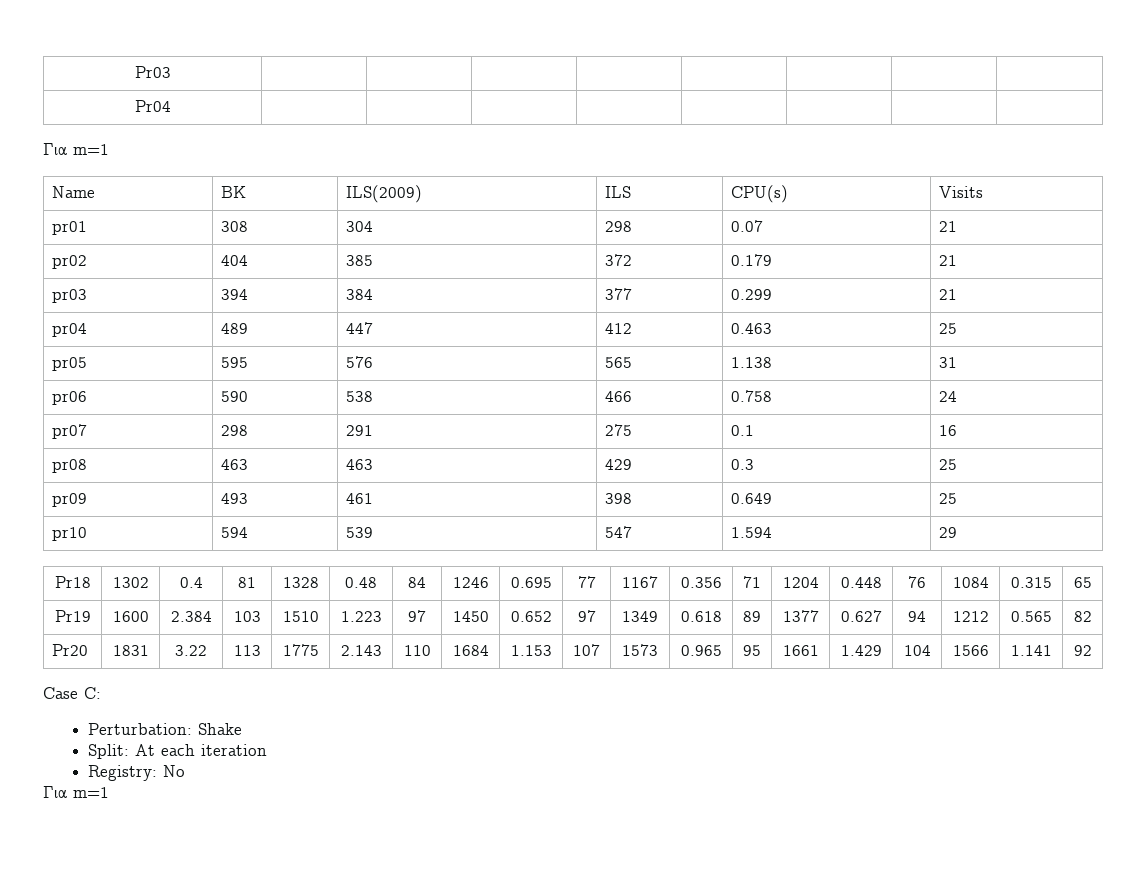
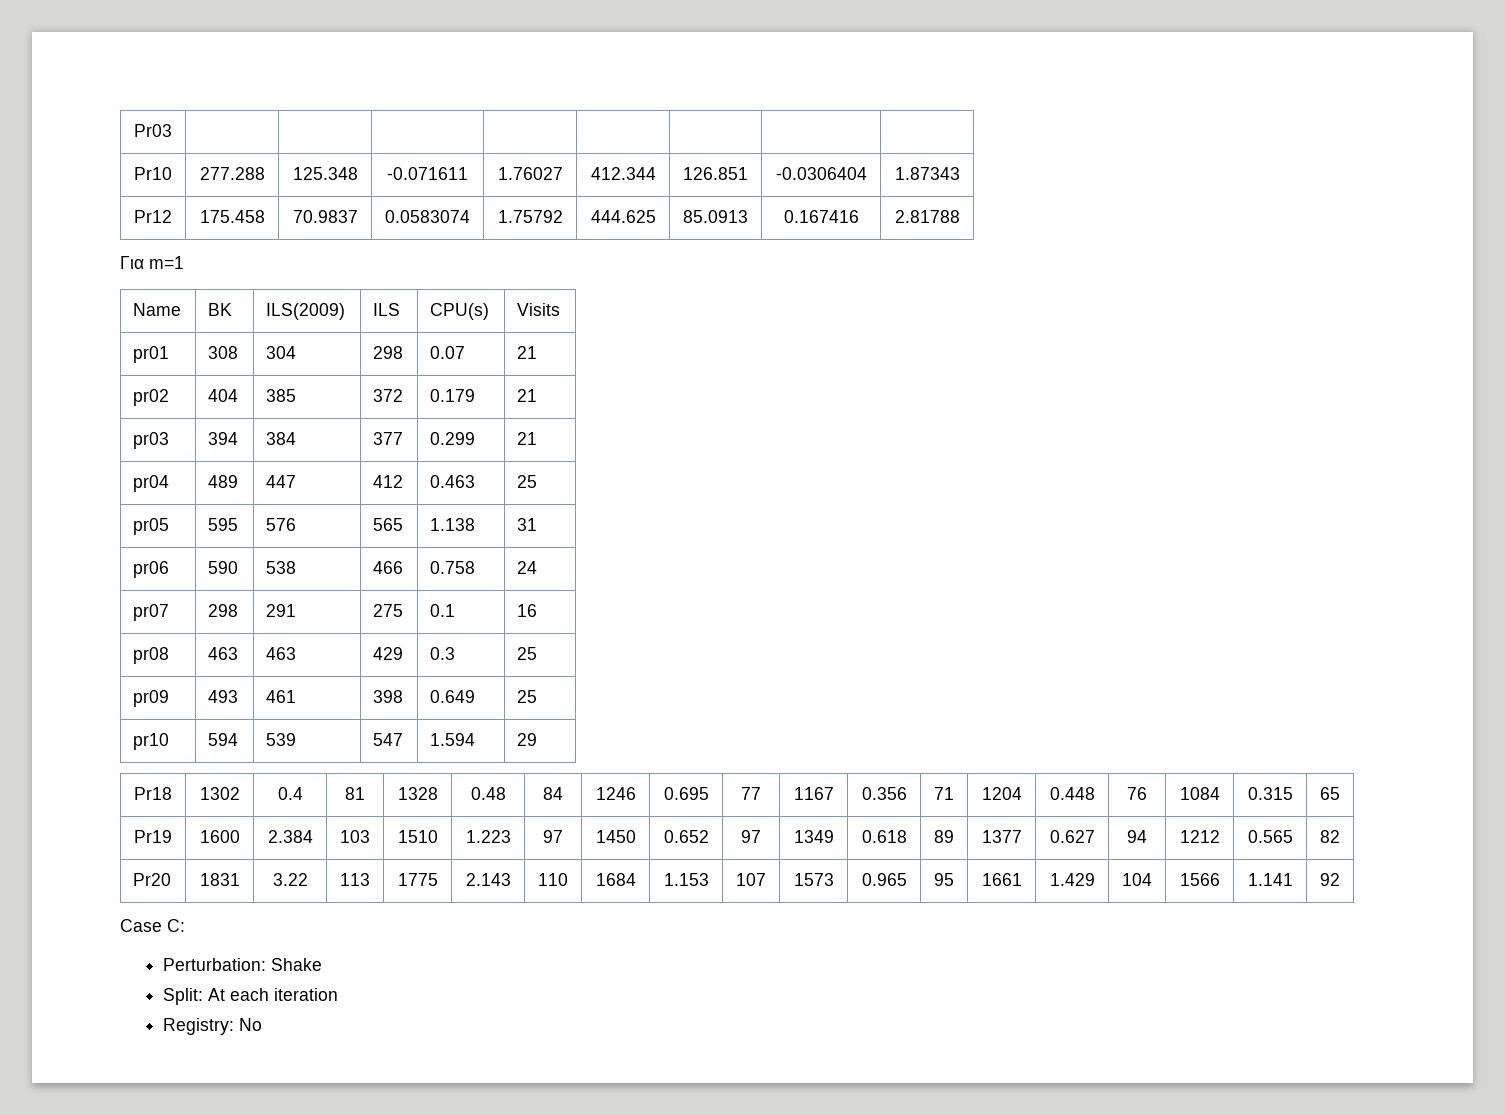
- Pr04 | | | | | | | |
+ Pr10 | 277.288 | 125.348 | -0.071611 | 1.76027 | 412.344 | 126.851 | -0.0306404 | 1.87343
+ Pr12 | 175.458 | 70.9837 | 0.0583074 | 1.75792 | 444.625 | 85.0913 | 0.167416 | 2.81788
  Registry: No
- Για m=1

